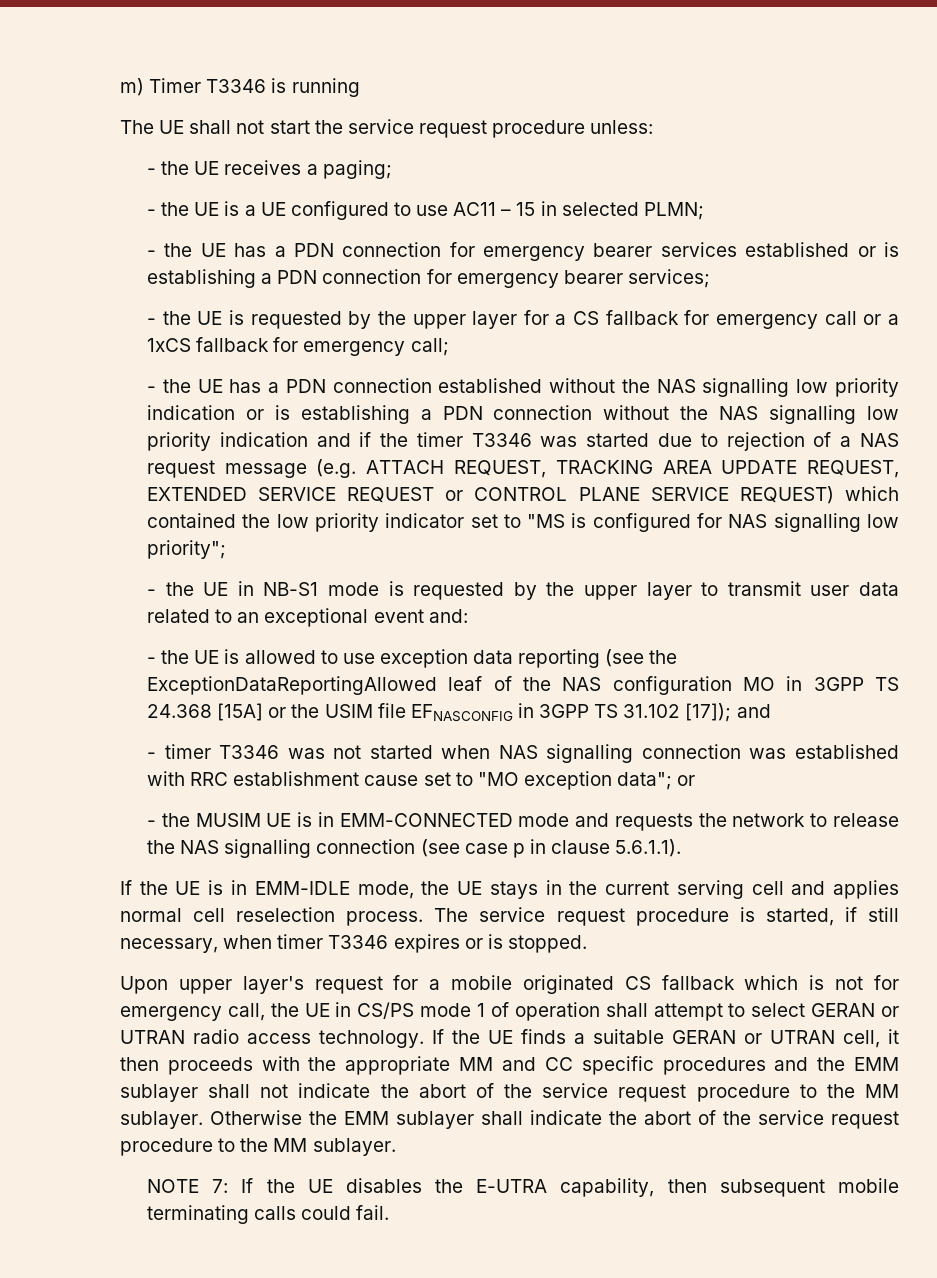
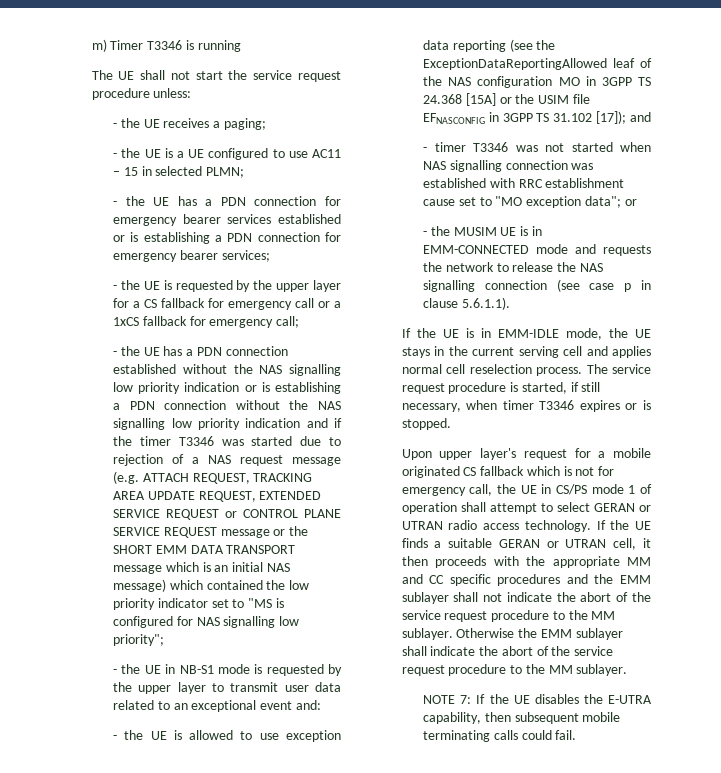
- - the UE has a PDN connection established without the NAS signalling low priority indication or is establishing a PDN connection without the NAS signalling low priority indication and if the timer T3346 was started due to rejection of a NAS request message (e.g. ATTACH REQUEST, TRACKING AREA UPDATE REQUEST, EXTENDED SERVICE REQUEST or CONTROL PLANE SERVICE REQUEST) which contained the low priority indicator set to "MS is configured for NAS signalling low priority";
+ - the UE has a PDN connection established without the NAS signalling low priority indication or is establishing a PDN connection without the NAS signalling low priority indication and if the timer T3346 was started due to rejection of a NAS request message (e.g. ATTACH REQUEST, TRACKING AREA UPDATE REQUEST, EXTENDED SERVICE REQUEST or CONTROL PLANE SERVICE REQUEST message or the SHORT EMM DATA TRANSPORT message which is an initial NAS message) which contained the low priority indicator set to "MS is configured for NAS signalling low priority";

